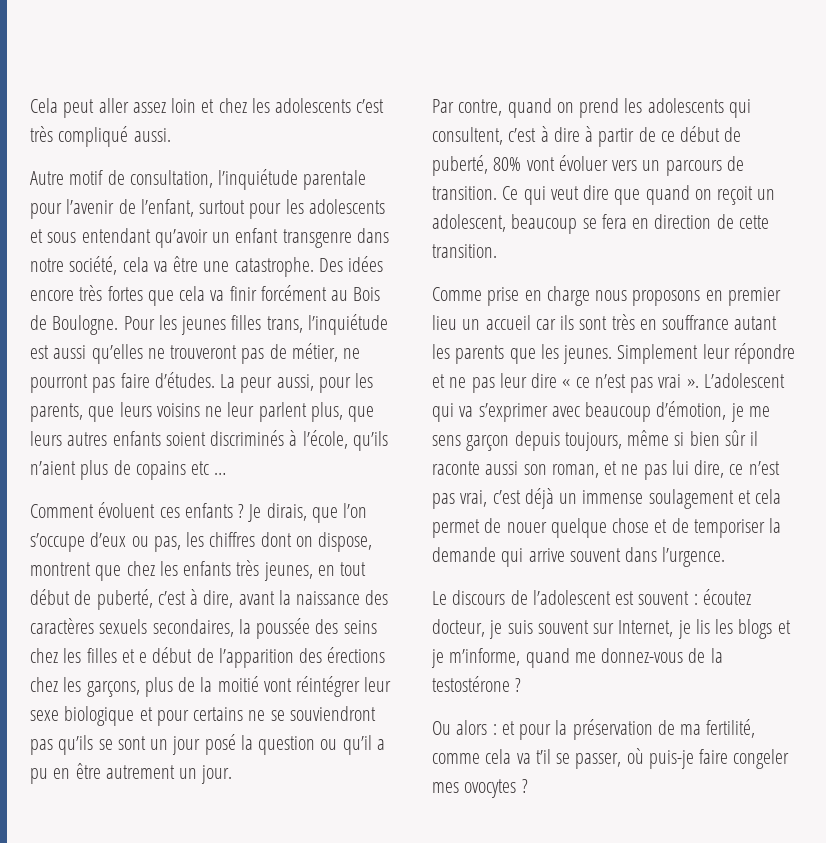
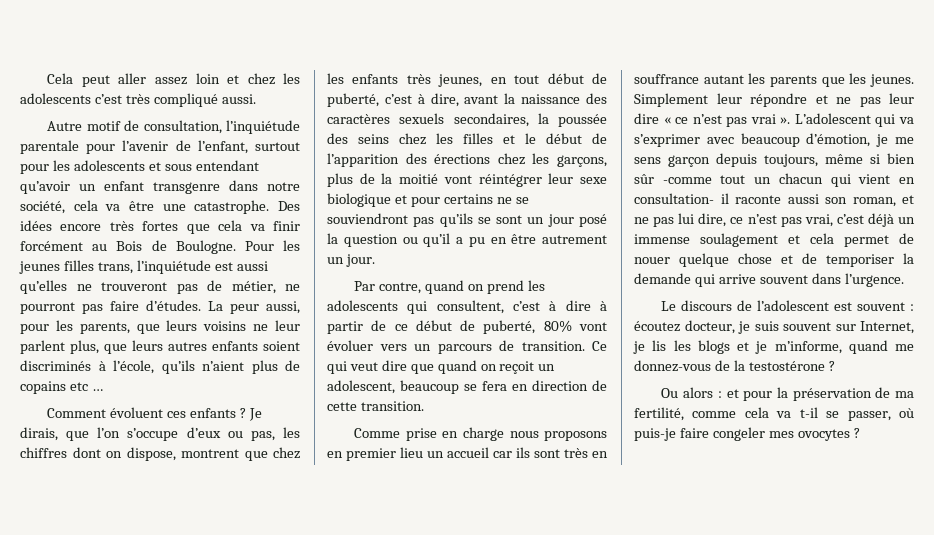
- Je dirais, que l’on s’occupe d’eux ou pas, les chiffres dont on dispose, montrent que chez les enfants très jeunes, en tout début de puberté, c’est à dire, avant la naissance des caractères sexuels secondaires, la poussée des seins chez les filles et e début de l’apparition des érections chez les garçons, plus de la moitié vont réintégrer leur sexe biologique et pour certains ne se souviendront pas qu’ils se sont un jour posé la question ou qu’il a pu en être autrement un jour.
+ Je dirais, que l’on s’occupe d’eux ou pas, les chiffres dont on dispose, montrent que chez les enfants très jeunes, en tout début de puberté, c’est à dire, avant la naissance des caractères sexuels secondaires, la poussée des seins chez les filles et le début de l’apparition des érections chez les garçons, plus de la moitié vont réintégrer leur sexe biologique et pour certains ne se souviendront pas qu’ils se sont un jour posé la question ou qu’il a pu en être autrement un jour.
- L’adolescent qui va s’exprimer avec beaucoup d’émotion, je me sens garçon depuis toujours, même si bien sûr il raconte aussi son roman, et ne pas lui dire, ce n’est pas vrai, c’est déjà un immense soulagement et cela permet de nouer quelque chose et de temporiser la demande qui arrive souvent dans l’urgence.
+ L’adolescent qui va s’exprimer avec beaucoup d’émotion, je me sens garçon depuis toujours, même si bien sûr -comme tout un chacun qui vient en consultation- il raconte aussi son roman, et ne pas lui dire, ce n’est pas vrai, c’est déjà un immense soulagement et cela permet de nouer quelque chose et de temporiser la demande qui arrive souvent dans l’urgence.
- Ou alors : et pour la préservation de ma fertilité, comme cela va t’il se passer, où puis-je faire congeler mes ovocytes ?
+ Ou alors : et pour la préservation de ma fertilité, comme cela va t-il se passer, où puis-je faire congeler mes ovocytes ?

